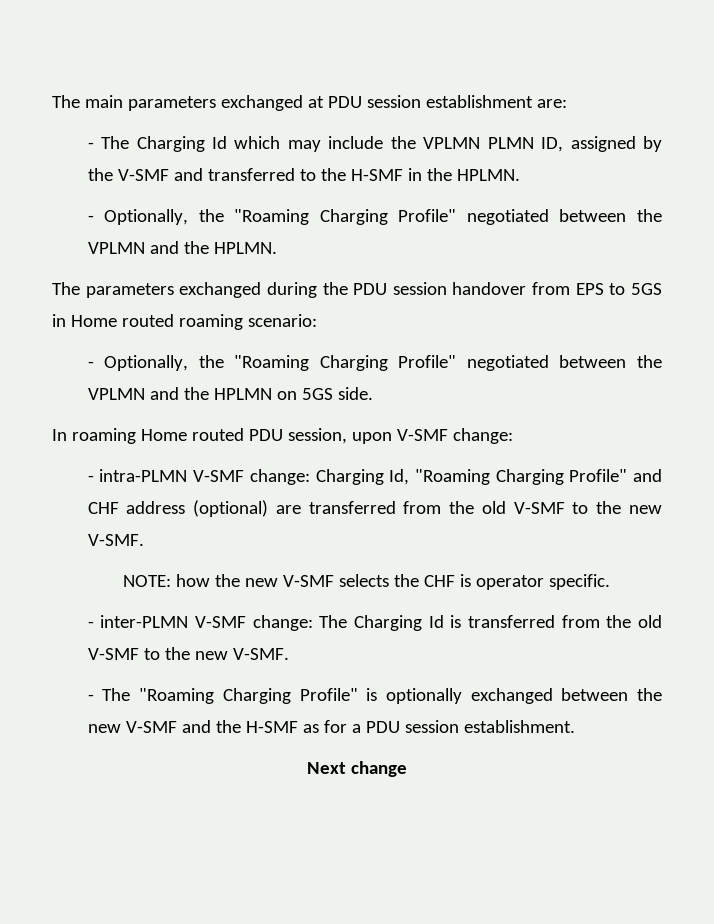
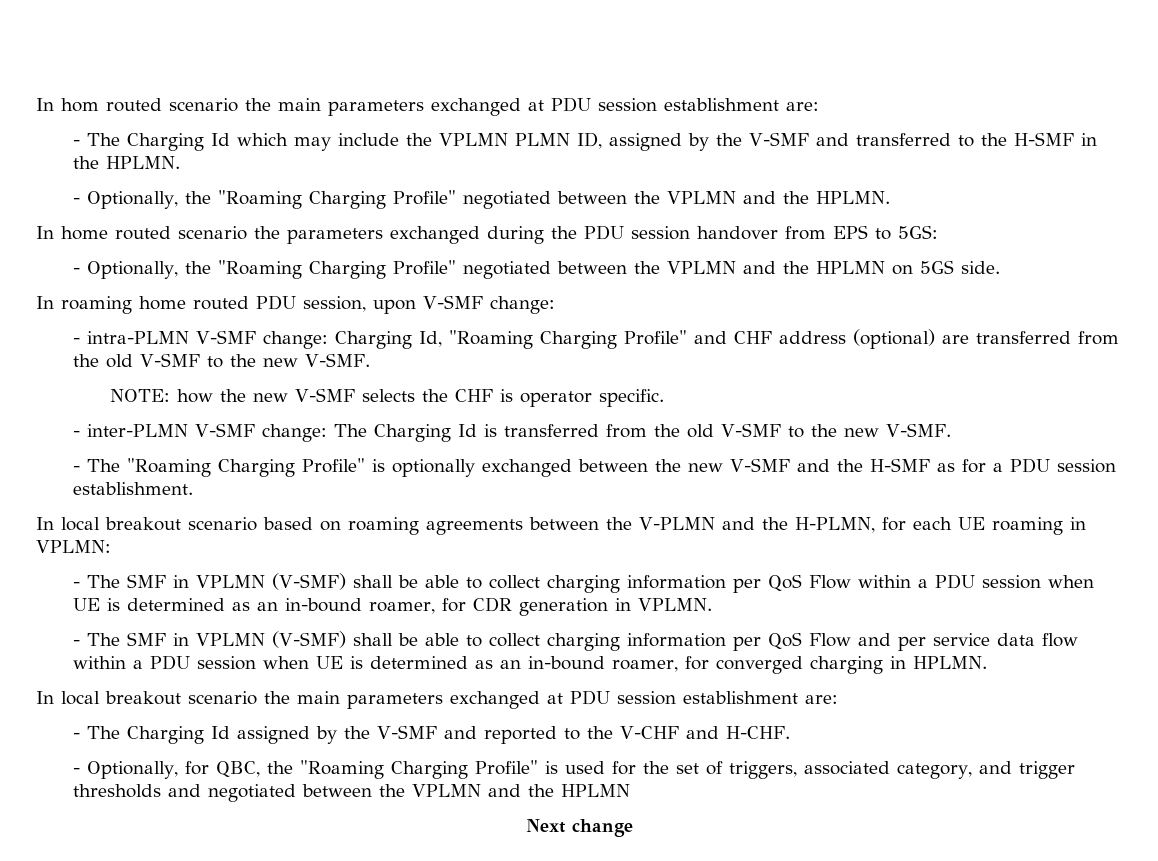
- The main parameters exchanged at PDU session establishment are:
+ In hom routed scenario the main parameters exchanged at PDU session establishment are:
- The parameters exchanged during the PDU session handover from EPS to 5GS in Home routed roaming scenario:
+ In home routed scenario the parameters exchanged during the PDU session handover from EPS to 5GS:
- In roaming Home routed PDU session, upon V-SMF change:
+ In roaming home routed PDU session, upon V-SMF change:
+ In local breakout scenario based on roaming agreements between the V-PLMN and the H-PLMN, for each UE roaming in VPLMN:
+ - The SMF in VPLMN (V-SMF) shall be able to collect charging information per QoS Flow within a PDU session when UE is determined as an in-bound roamer, for CDR generation in VPLMN.
+ - The SMF in VPLMN (V-SMF) shall be able to collect charging information per QoS Flow and per service data flow within a PDU session when UE is determined as an in-bound roamer, for converged charging in HPLMN.
+ In local breakout scenario the main parameters exchanged at PDU session establishment are:
+ - The Charging Id assigned by the V-SMF and reported to the V-CHF and H-CHF.
+ - Optionally, for QBC, the "Roaming Charging Profile" is used for the set of triggers, associated category, and trigger thresholds and negotiated between the VPLMN and the HPLMN

